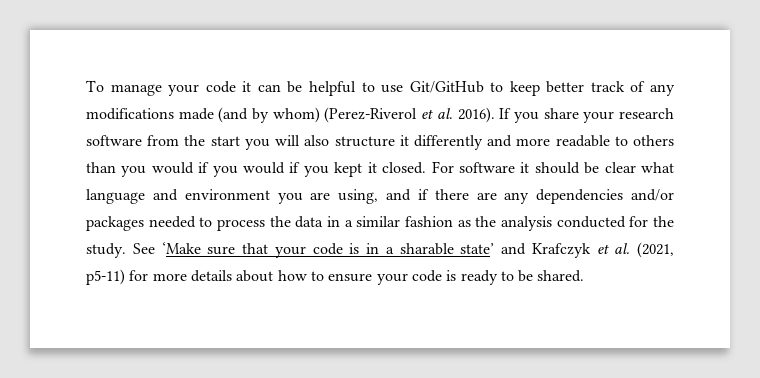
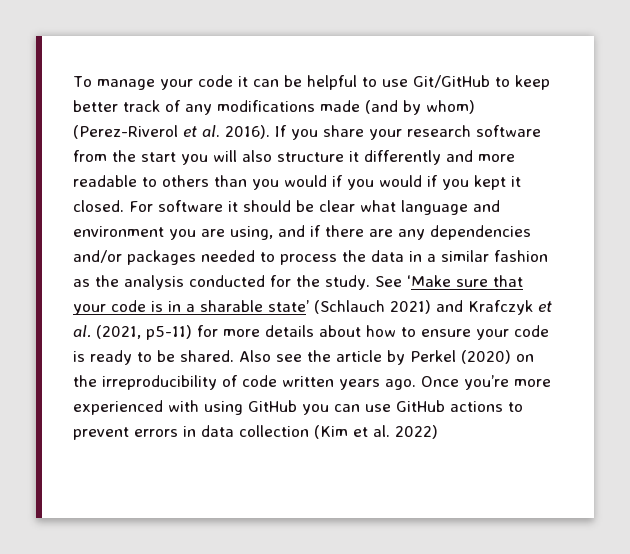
- See ‘Make sure that your code is in a sharable state’ and Krafczyk et al. (2021, p5-11) for more details about how to ensure your code is ready to be shared.
+ See ‘Make sure that your code is in a sharable state’ (Schlauch 2021) and Krafczyk et al. (2021, p5-11) for more details about how to ensure your code is ready to be shared.
+ Also see the article by Perkel (2020) on the irreproducibility of code written years ago. Once you’re more experienced with using GitHub you can use GitHub actions to prevent errors in data collection (Kim et al. 2022)

